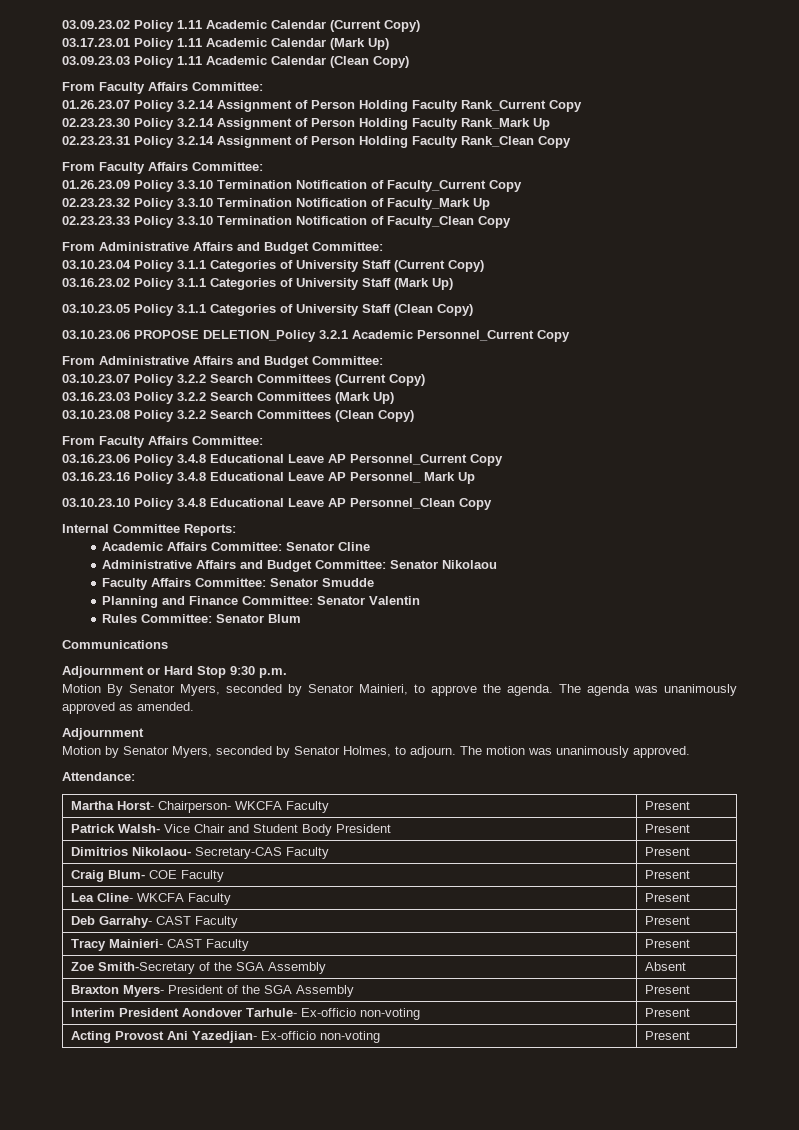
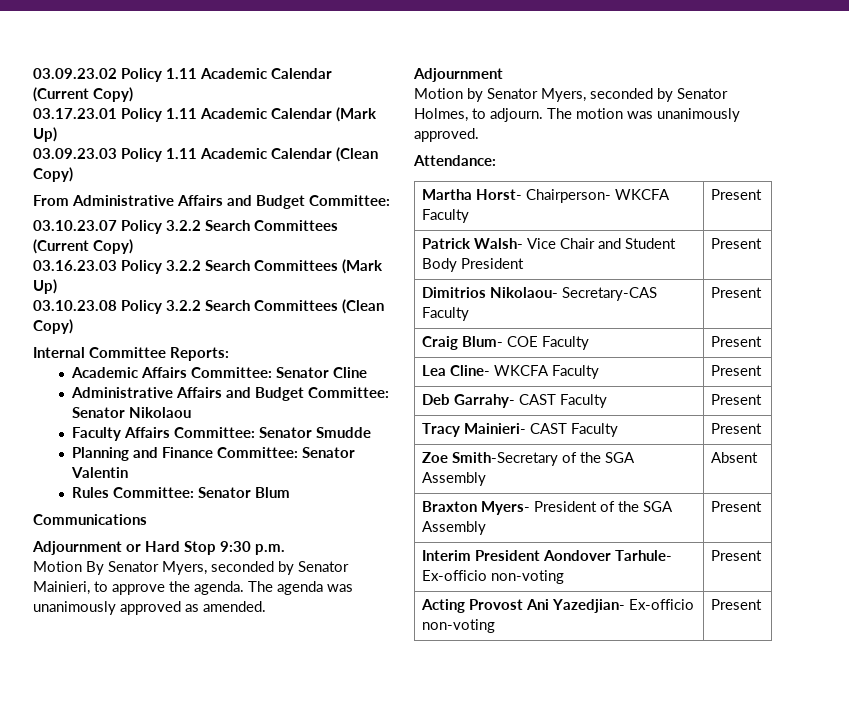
  03.09.23.03 Policy 1.11 Academic Calendar (Clean Copy)
- From Faculty Affairs Committee:
- 01.26.23.07 Policy 3.2.14 Assignment of Person Holding Faculty Rank_Current Copy
- 02.23.23.30 Policy 3.2.14 Assignment of Person Holding Faculty Rank_Mark Up
- 02.23.23.31 Policy 3.2.14 Assignment of Person Holding Faculty Rank_Clean Copy
- From Faculty Affairs Committee:
- 01.26.23.09 Policy 3.3.10 Termination Notification of Faculty_Current Copy
- 02.23.23.32 Policy 3.3.10 Termination Notification of Faculty_Mark Up
- 02.23.23.33 Policy 3.3.10 Termination Notification of Faculty_Clean Copy
- From Administrative Affairs and Budget Committee:
- 03.10.23.04 Policy 3.1.1 Categories of University Staff (Current Copy)
- 03.16.23.02 Policy 3.1.1 Categories of University Staff (Mark Up)
- 03.10.23.05 Policy 3.1.1 Categories of University Staff (Clean Copy)
- 03.10.23.06 PROPOSE DELETION_Policy 3.2.1 Academic Personnel_Current Copy
  03.10.23.08 Policy 3.2.2 Search Committees (Clean Copy)
- From Faculty Affairs Committee:
- 03.16.23.06 Policy 3.4.8 Educational Leave AP Personnel_Current Copy
- 03.16.23.16 Policy 3.4.8 Educational Leave AP Personnel_ Mark Up
- 03.10.23.10 Policy 3.4.8 Educational Leave AP Personnel_Clean Copy

